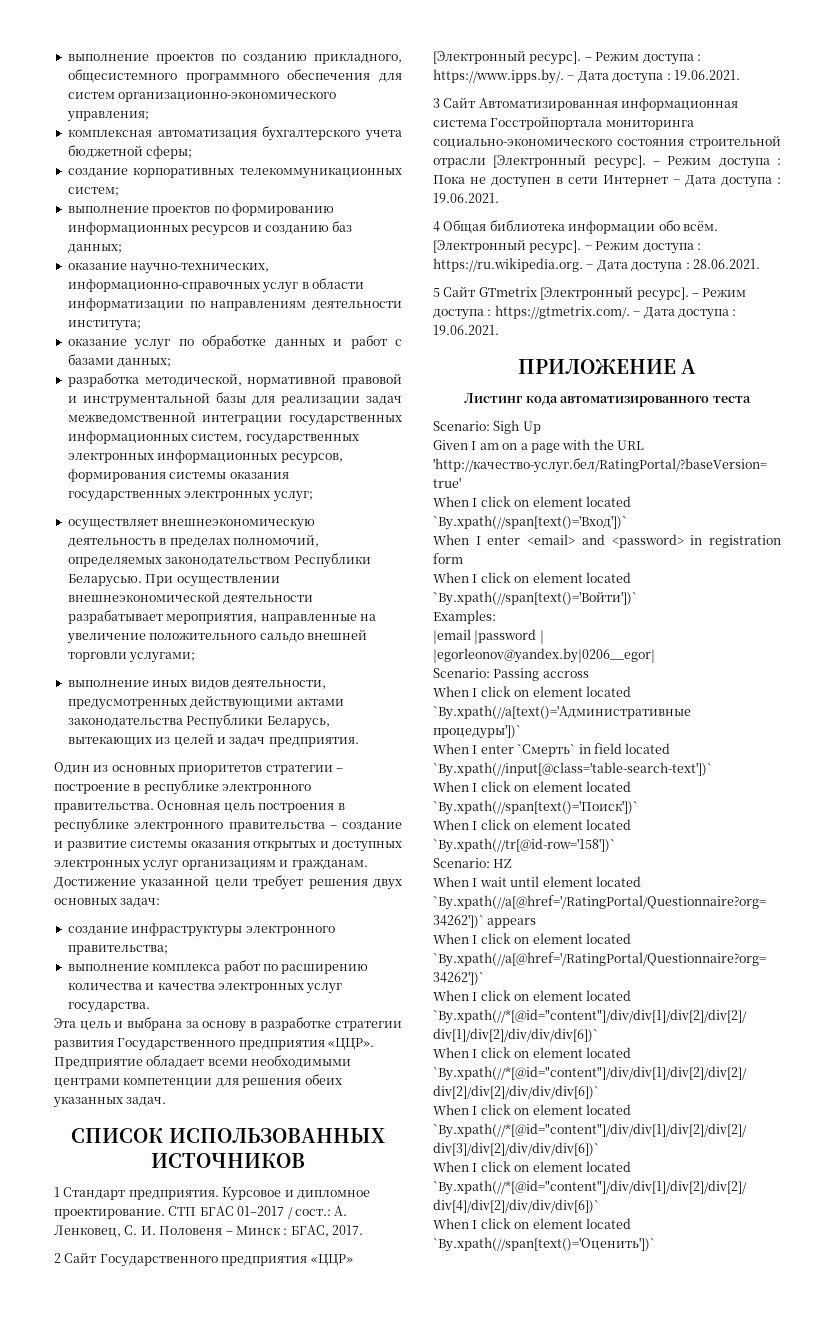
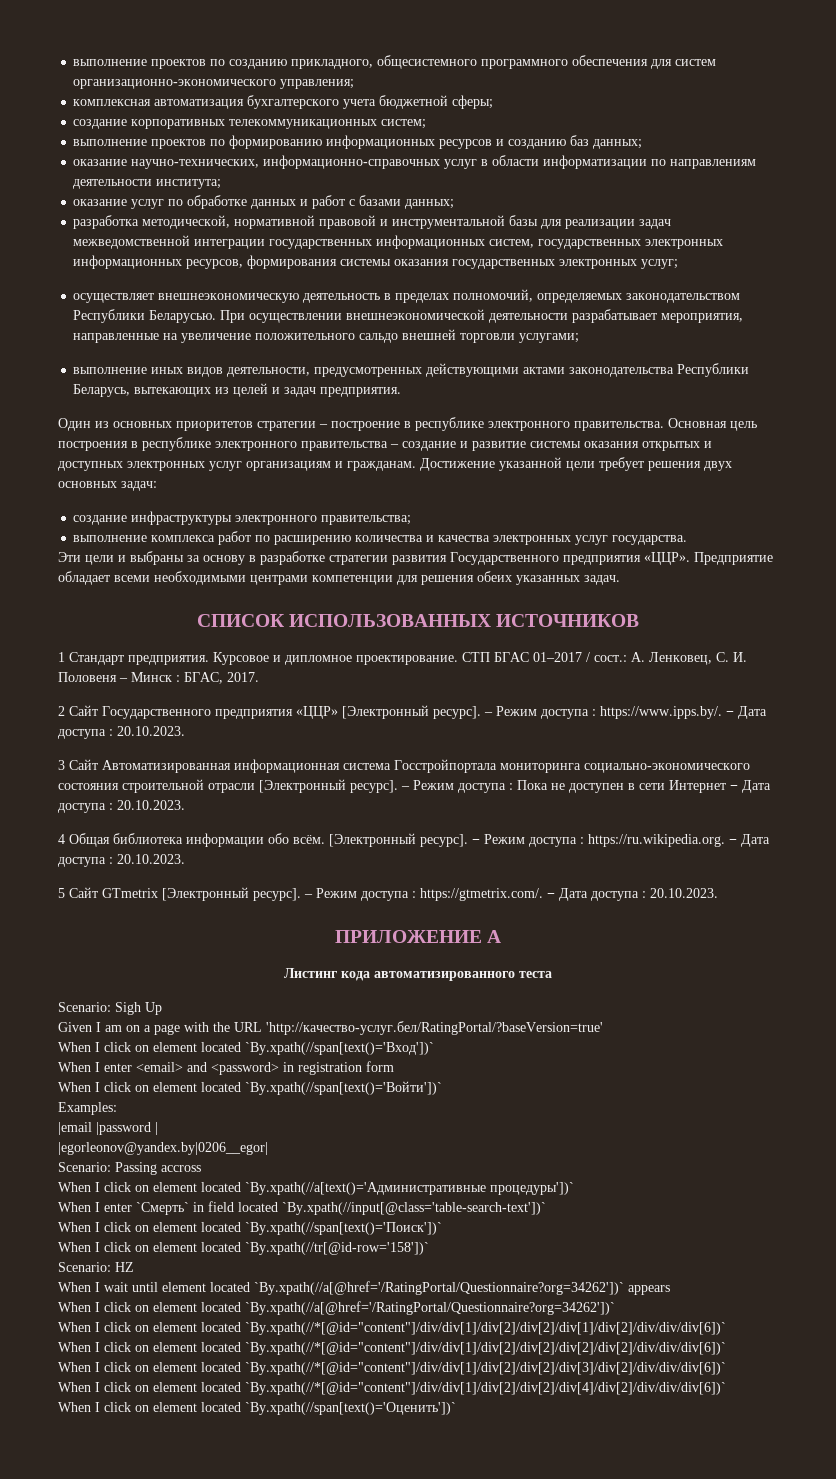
- Эта цель и выбрана за основу в разработке стратегии развития Государственного предприятия «ЦЦР».
+ Эти цели и выбраны за основу в разработке стратегии развития Государственного предприятия «ЦЦР».
- – Режим доступа : https://www.ipps.by/. − Дата доступа : 19.06.2021.
+ – Режим доступа : https://www.ipps.by/. − Дата доступа : 20.10.2023.
- – Режим доступа : Пока не доступен в сети Интернет − Дата доступа : 19.06.2021.
+ – Режим доступа : Пока не доступен в сети Интернет − Дата доступа : 20.10.2023.
- − Режим доступа : https://ru.wikipedia.org. − Дата доступа : 28.06.2021.
+ − Режим доступа : https://ru.wikipedia.org. − Дата доступа : 20.10.2023.
- – Режим доступа : https://gtmetrix.com/. − Дата доступа : 19.06.2021.
+ – Режим доступа : https://gtmetrix.com/. − Дата доступа : 20.10.2023.

